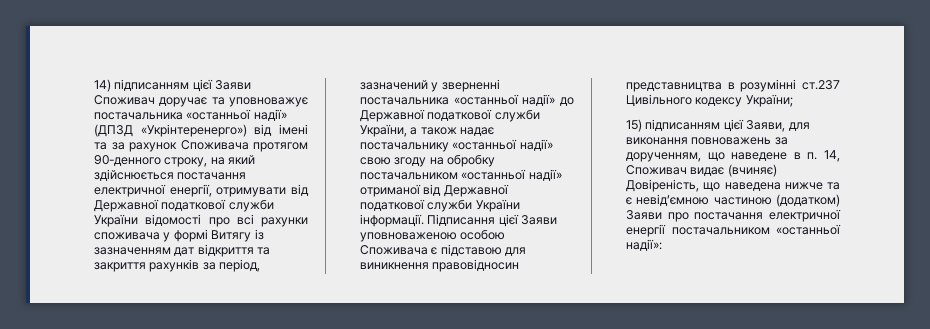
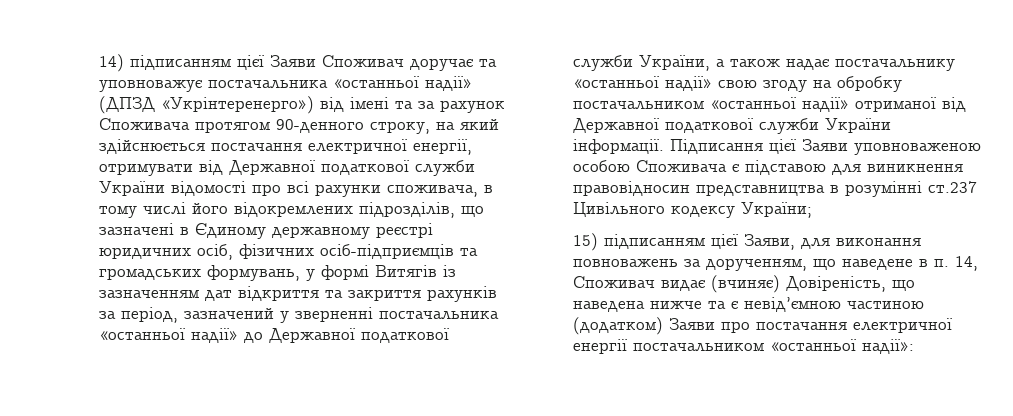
- 14) підписанням цієї Заяви Споживач доручає та уповноважує постачальника «останньої надії» (ДПЗД «Укрінтеренерго») від імені та за рахунок Споживача протягом 90-денного строку, на який здійснюється постачання електричної енергії, отримувати від Державної податкової служби України відомості про всі рахунки споживача у формі Витягу із зазначенням дат відкриття та закриття рахунків за період, зазначений у зверненні постачальника «останньої надії» до Державної податкової служби України, а також надає постачальнику «останньої надії» свою згоду на обробку постачальником «останньої надії» отриманої від Державної податкової служби України інформації.
+ 14) підписанням цієї Заяви Споживач доручає та уповноважує постачальника «останньої надії» (ДПЗД «Укрінтеренерго») від імені та за рахунок Споживача протягом 90-денного строку, на який здійснюється постачання електричної енергії, отримувати від Державної податкової служби України відомості про всі рахунки споживача, в тому числі його відокремлених підрозділів, що зазначені в Єдиному державному реєстрі юридичних осіб, фізичних осіб-підприємців та громадських формувань, у формі Витягів із зазначенням дат відкриття та закриття рахунків за період, зазначений у зверненні постачальника «останньої надії» до Державної податкової служби України, а також надає постачальнику «останньої надії» свою згоду на обробку постачальником «останньої надії» отриманої від Державної податкової служби України інформації.

